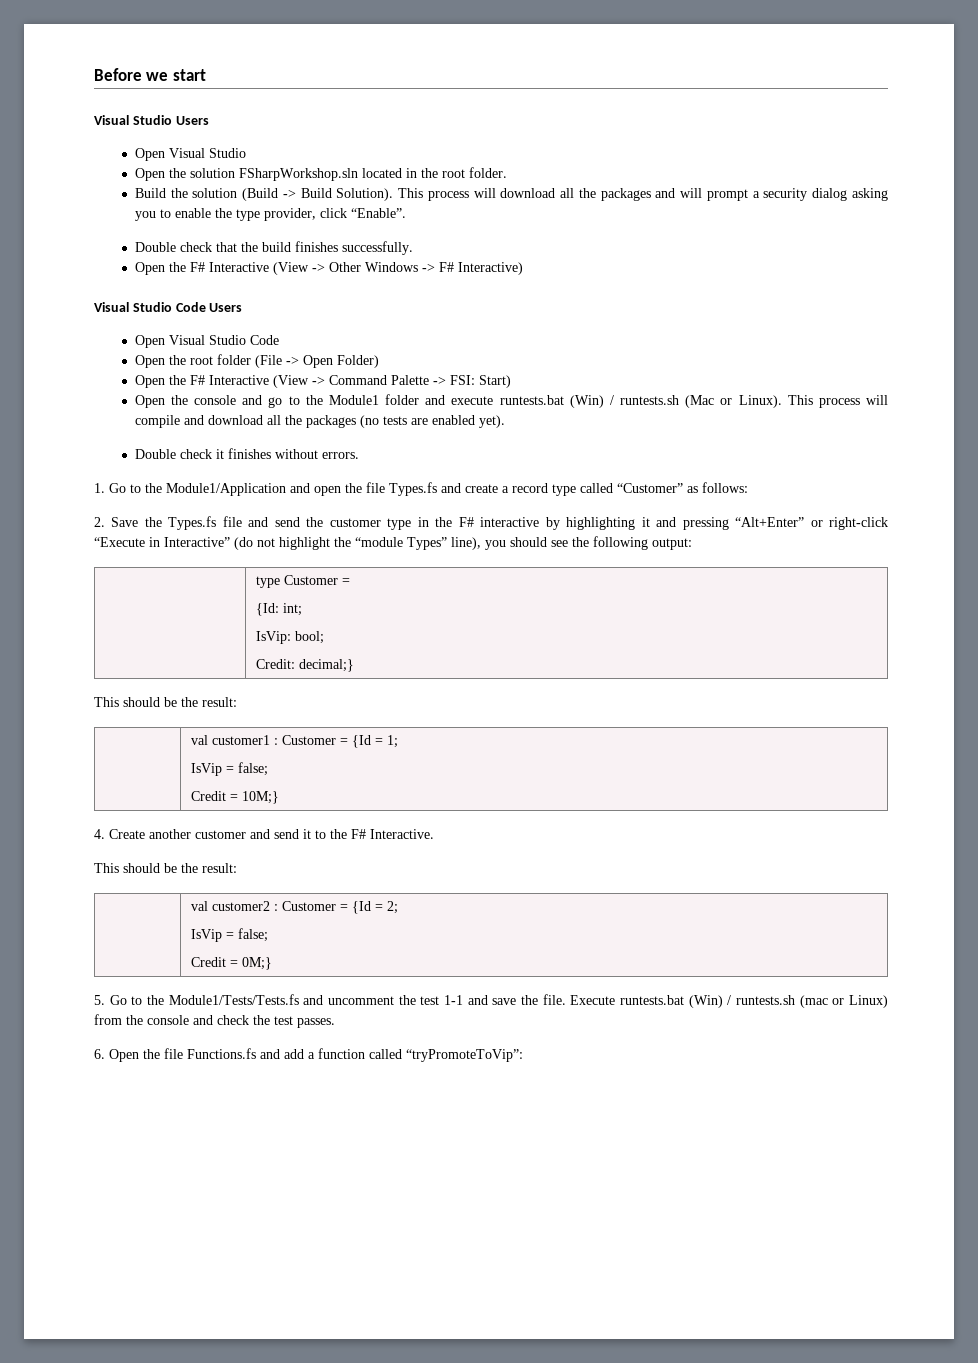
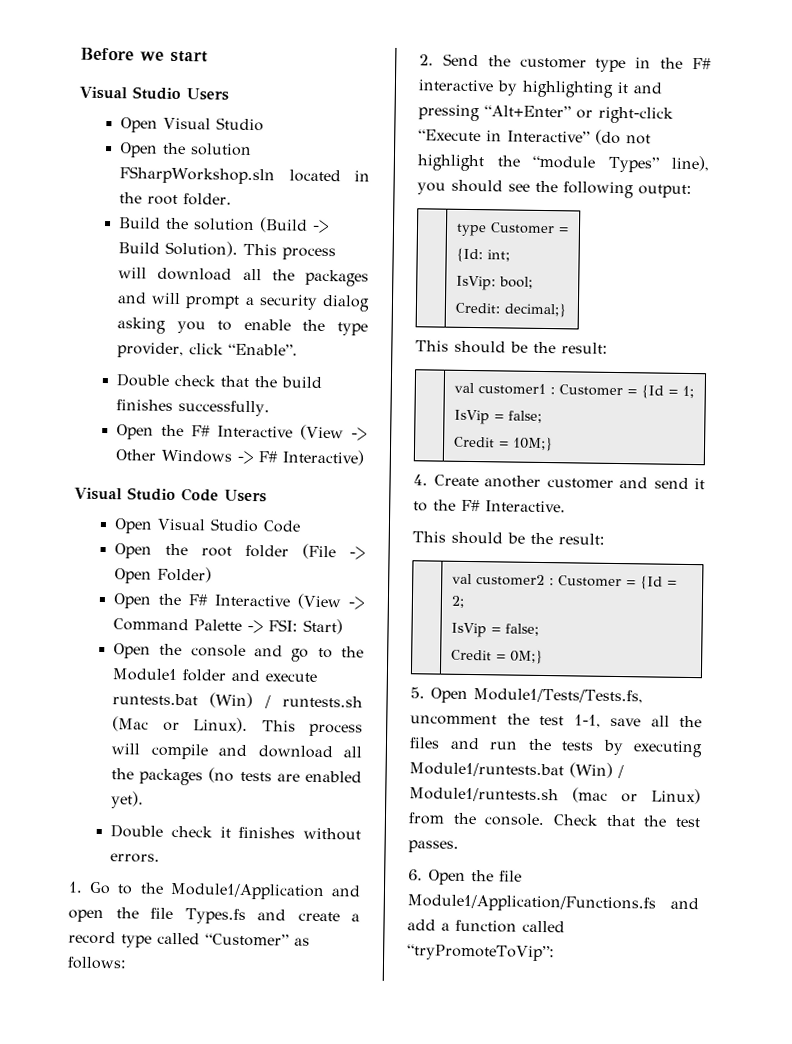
- 2. Save the Types.fs file and send the customer type in the F# interactive by highlighting it and pressing “Alt+Enter” or right-click “Execute in Interactive” (do not highlight the “module Types” line), you should see the following output:
+ 2. Send the customer type in the F# interactive by highlighting it and pressing “Alt+Enter” or right-click “Execute in Interactive” (do not highlight the “module Types” line), you should see the following output:
- 5. Go to the Module1/Tests/Tests.fs and uncomment the test 1-1 and save the file. Execute runtests.bat (Win) / runtests.sh (mac or Linux) from the console and check the test passes.
+ 5. Open Module1/Tests/Tests.fs, uncomment the test 1-1, save all the files and run the tests by executing Module1/runtests.bat (Win) / Module1/runtests.sh (mac or Linux) from the console. Check that the test passes.
- 6. Open the file Functions.fs and add a function called “tryPromoteToVip”:
+ 6. Open the file Module1/Application/Functions.fs and add a function called “tryPromoteToVip”:

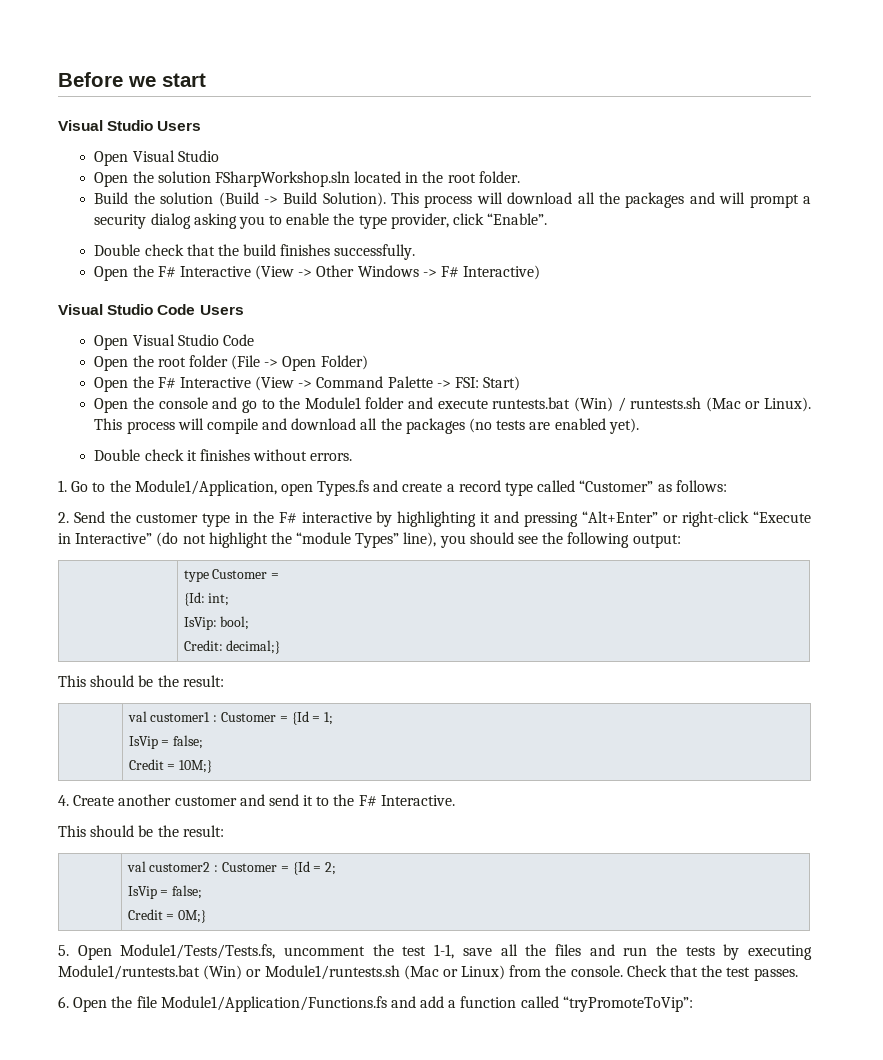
- 1. Go to the Module1/Application and open the file Types.fs and create a record type called “Customer” as follows:
+ 1. Go to the Module1/Application, open Types.fs and create a record type called “Customer” as follows:
- 5. Open Module1/Tests/Tests.fs, uncomment the test 1-1, save all the files and run the tests by executing Module1/runtests.bat (Win) / Module1/runtests.sh (mac or Linux) from the console.
+ 5. Open Module1/Tests/Tests.fs, uncomment the test 1-1, save all the files and run the tests by executing Module1/runtests.bat (Win) or Module1/runtests.sh (Mac or Linux) from the console.

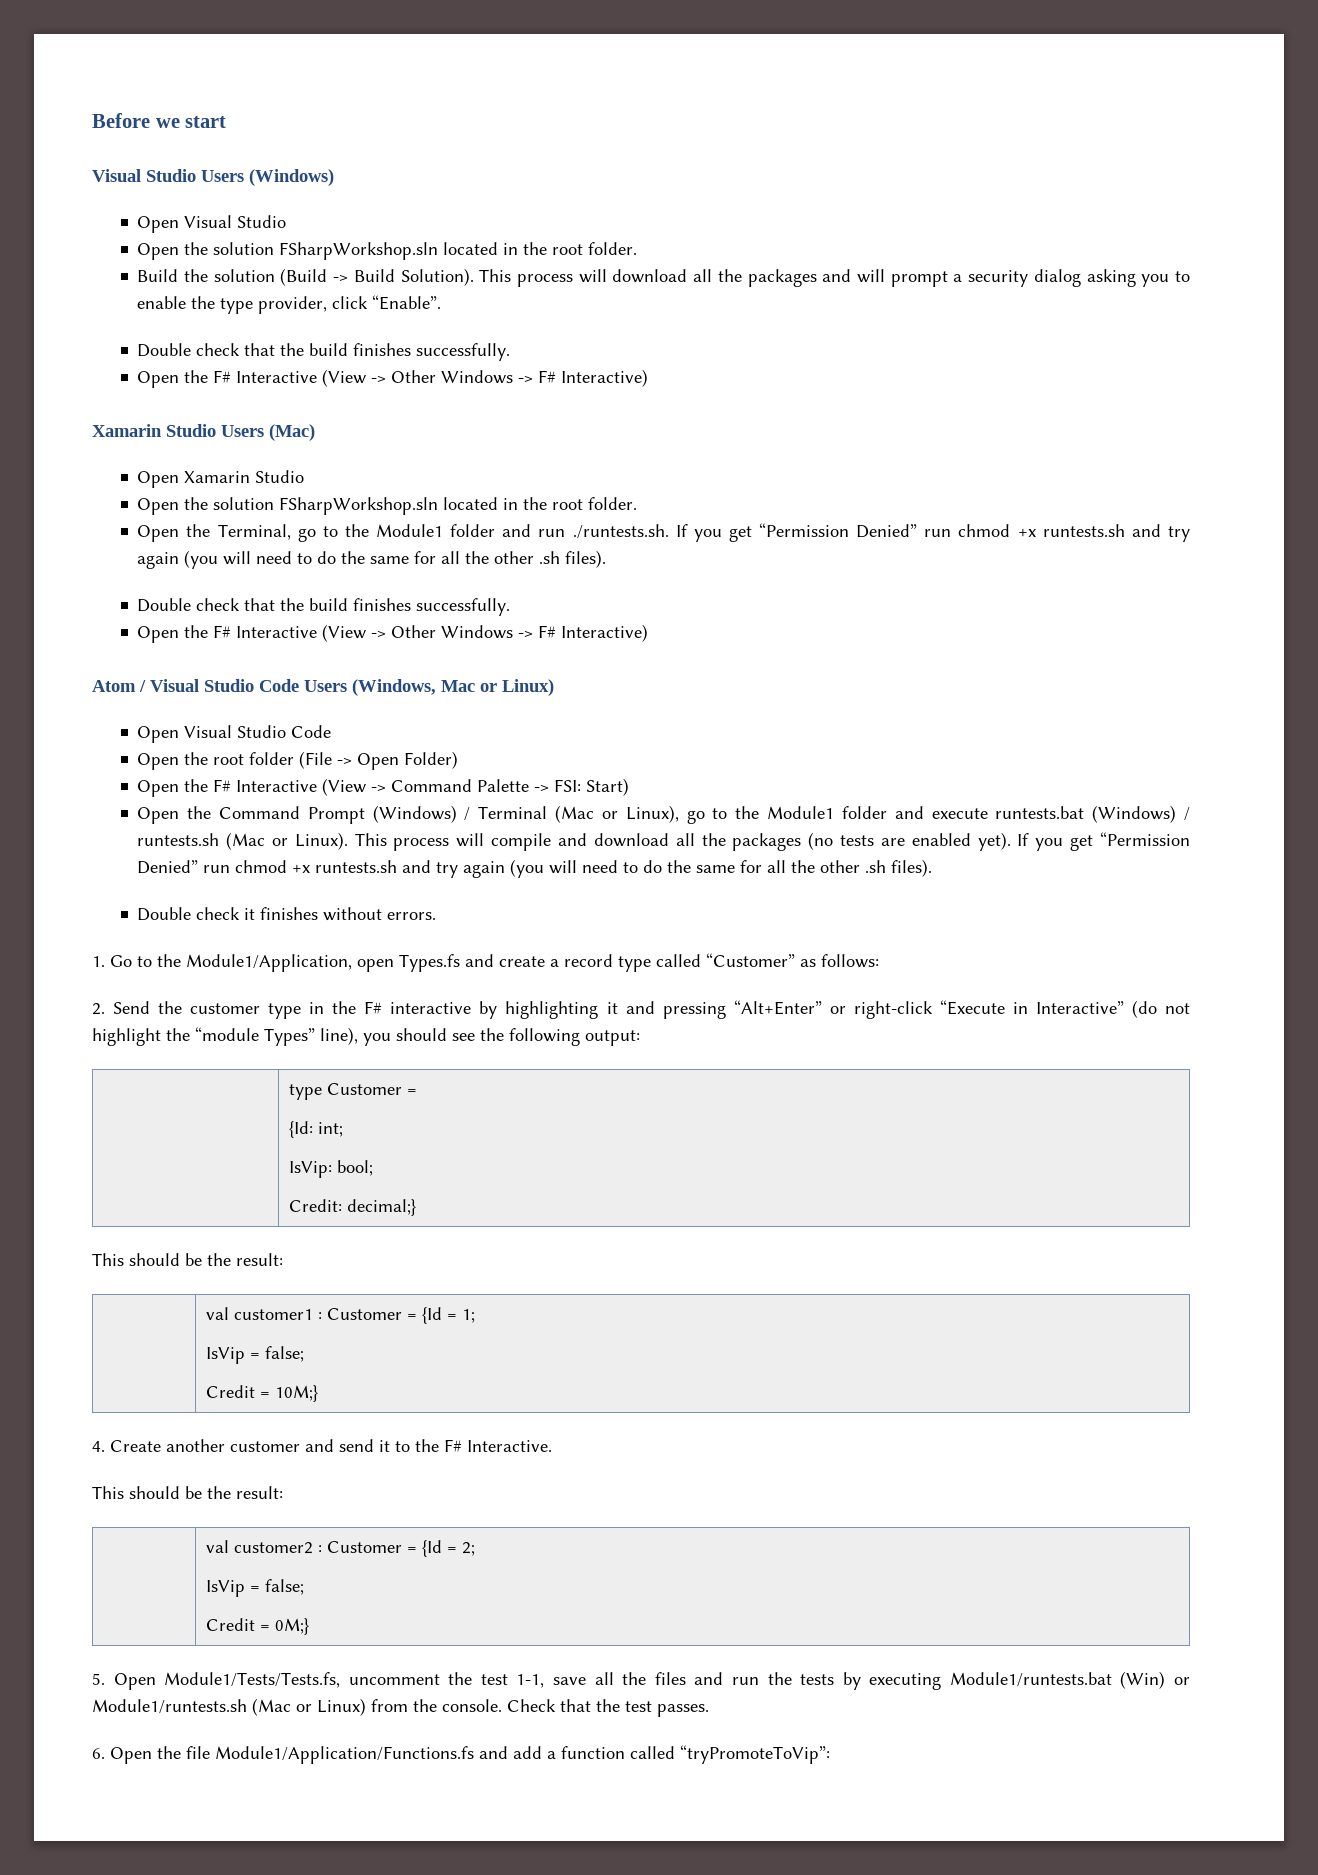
- Visual Studio Users
+ Visual Studio Users (Windows)
- Visual Studio Code Users
+ Xamarin Studio Users (Mac)
+ Open Xamarin Studio
+ Open the solution FSharpWorkshop.sln located in the root folder.
+ Open the Terminal, go to the Module1 folder and run ./runtests.sh. If you get “Permission Denied” run chmod +x runtests.sh and try again (you will need to do the same for all the other .sh files).
+ Double check that the build finishes successfully.
+ Open the F# Interactive (View -> Other Windows -> F# Interactive)
+ Atom / Visual Studio Code Users (Windows, Mac or Linux)
- Open the console and go to the Module1 folder and execute runtests.bat (Win) / runtests.sh (Mac or Linux).
+ Open the Command Prompt (Windows) / Terminal (Mac or Linux), go to the Module1 folder and execute runtests.bat (Windows) / runtests.sh (Mac or Linux).
- This process will compile and download all the packages (no tests are enabled yet).
+ This process will compile and download all the packages (no tests are enabled yet). If you get “Permission Denied” run chmod +x runtests.sh and try again (you will need to do the same for all the other .sh files).

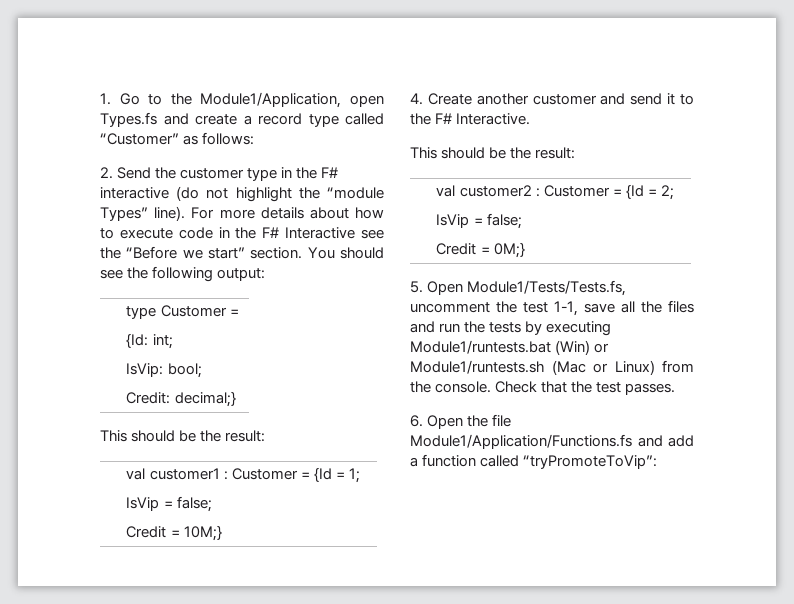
- Before we start
- Visual Studio Users (Windows)
- Open Visual Studio
- Open the solution FSharpWorkshop.sln located in the root folder.
- Build the solution (Build -> Build Solution). This process will download all the packages and will prompt a security dialog asking you to enable the type provider, click “Enable”.
- Double check that the build finishes successfully.
- Open the F# Interactive (View -> Other Windows -> F# Interactive)
- Xamarin Studio Users (Mac)
- Open Xamarin Studio
- Open the solution FSharpWorkshop.sln located in the root folder.
- Open the Terminal, go to the Module1 folder and run ./runtests.sh. If you get “Permission Denied” run chmod +x runtests.sh and try again (you will need to do the same for all the other .sh files).
- Double check that the build finishes successfully.
- Open the F# Interactive (View -> Other Windows -> F# Interactive)
- Atom / Visual Studio Code Users (Windows, Mac or Linux)
- Open Visual Studio Code
- Open the root folder (File -> Open Folder)
- Open the F# Interactive (View -> Command Palette -> FSI: Start)
- Open the Command Prompt (Windows) / Terminal (Mac or Linux), go to the Module1 folder and execute runtests.bat (Windows) / runtests.sh (Mac or Linux). This process will compile and download all the packages (no tests are enabled yet). If you get “Permission Denied” run chmod +x runtests.sh and try again (you will need to do the same for all the other .sh files).
- Double check it finishes without errors.
- 2. Send the customer type in the F# interactive by highlighting it and pressing “Alt+Enter” or right-click “Execute in Interactive” (do not highlight the “module Types” line), you should see the following output:
+ 2. Send the customer type in the F# interactive (do not highlight the “module Types” line). For more details about how to execute code in the F# Interactive see the “Before we start” section. You should see the following output:

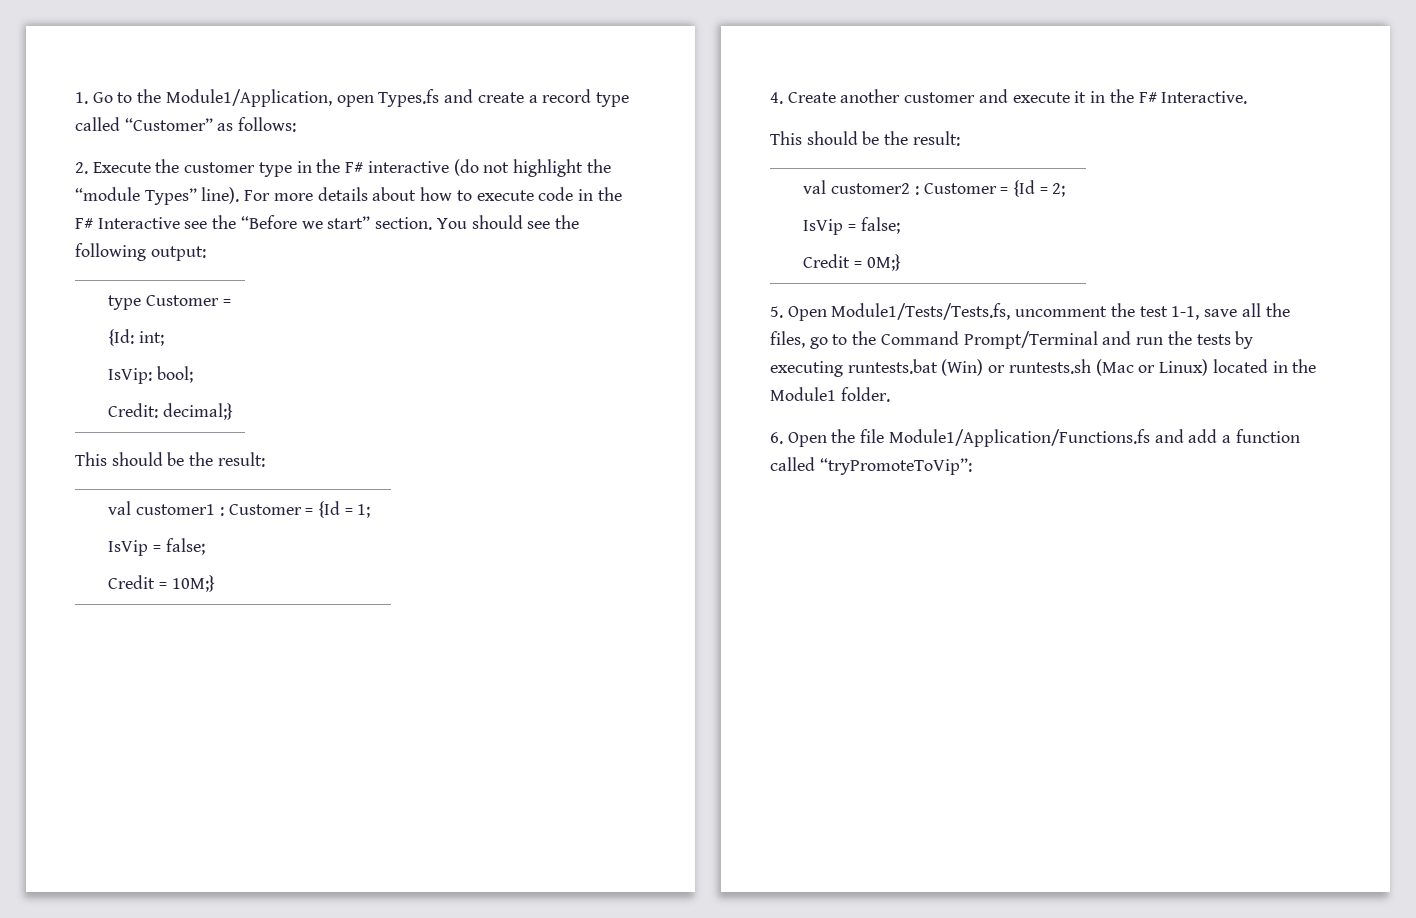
- 2. Send the customer type in the F# interactive (do not highlight the “module Types” line).
+ 2. Execute the customer type in the F# interactive (do not highlight the “module Types” line).
- 4. Create another customer and send it to the F# Interactive.
+ 4. Create another customer and execute it in the F# Interactive.
- 5. Open Module1/Tests/Tests.fs, uncomment the test 1-1, save all the files and run the tests by executing Module1/runtests.bat (Win) or Module1/runtests.sh (Mac or Linux) from the console. Check that the test passes.
+ 5. Open Module1/Tests/Tests.fs, uncomment the test 1-1, save all the files, go to the Command Prompt/Terminal and run the tests by executing runtests.bat (Win) or runtests.sh (Mac or Linux) located in the Module1 folder.

